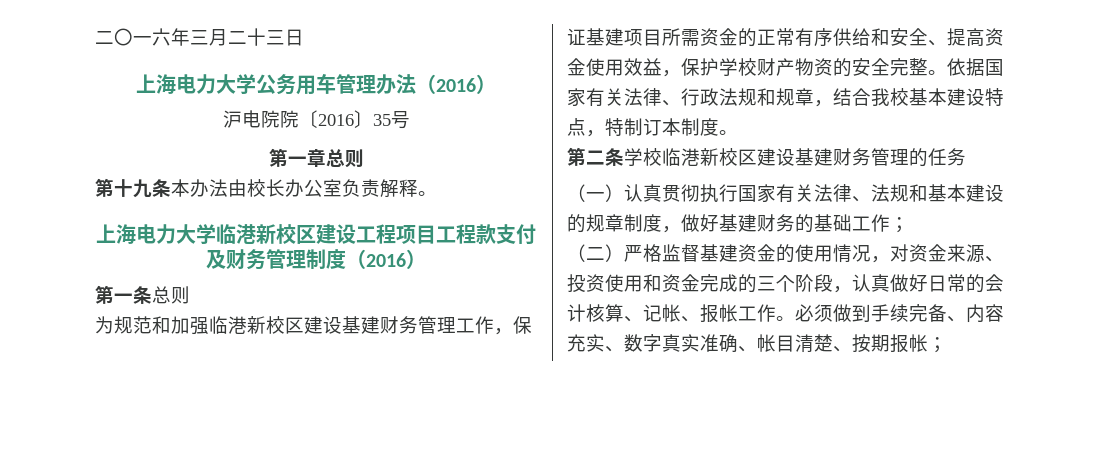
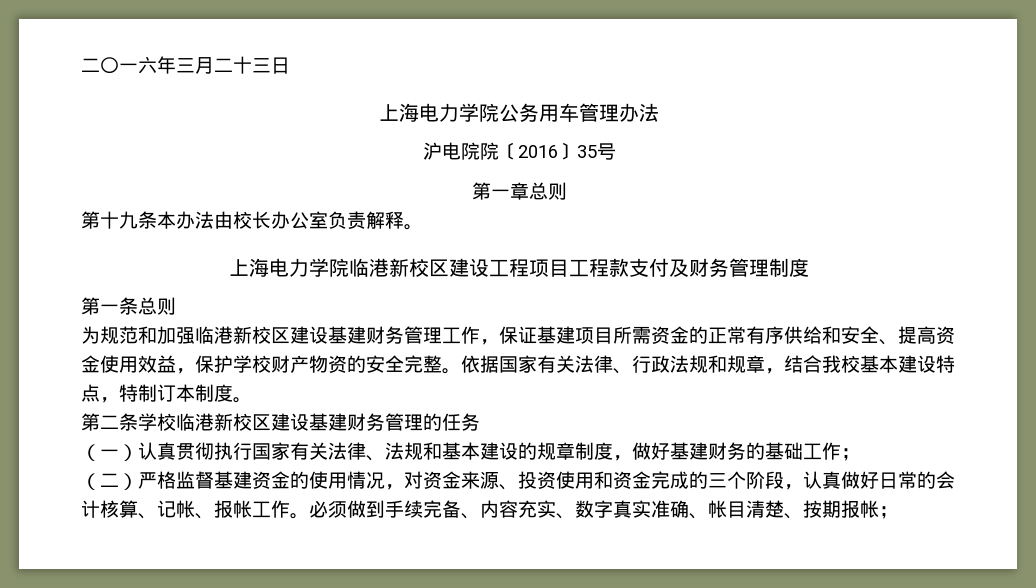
- 上海电力大学公务用车管理办法（2016）
+ 上海电力学院公务用车管理办法
- 上海电力大学临港新校区建设工程项目工程款支付及财务管理制度（2016）
+ 上海电力学院临港新校区建设工程项目工程款支付及财务管理制度

